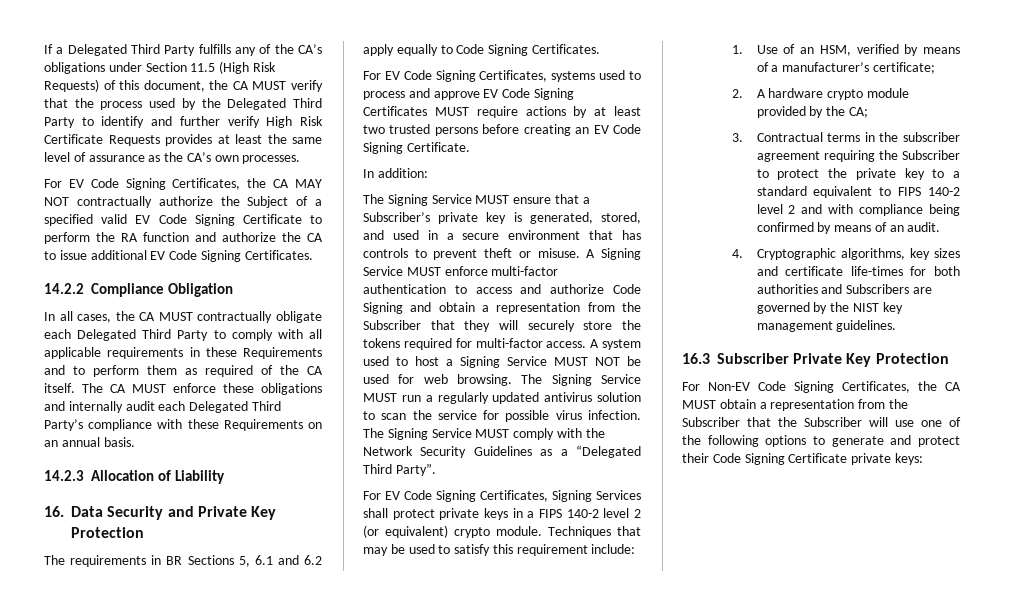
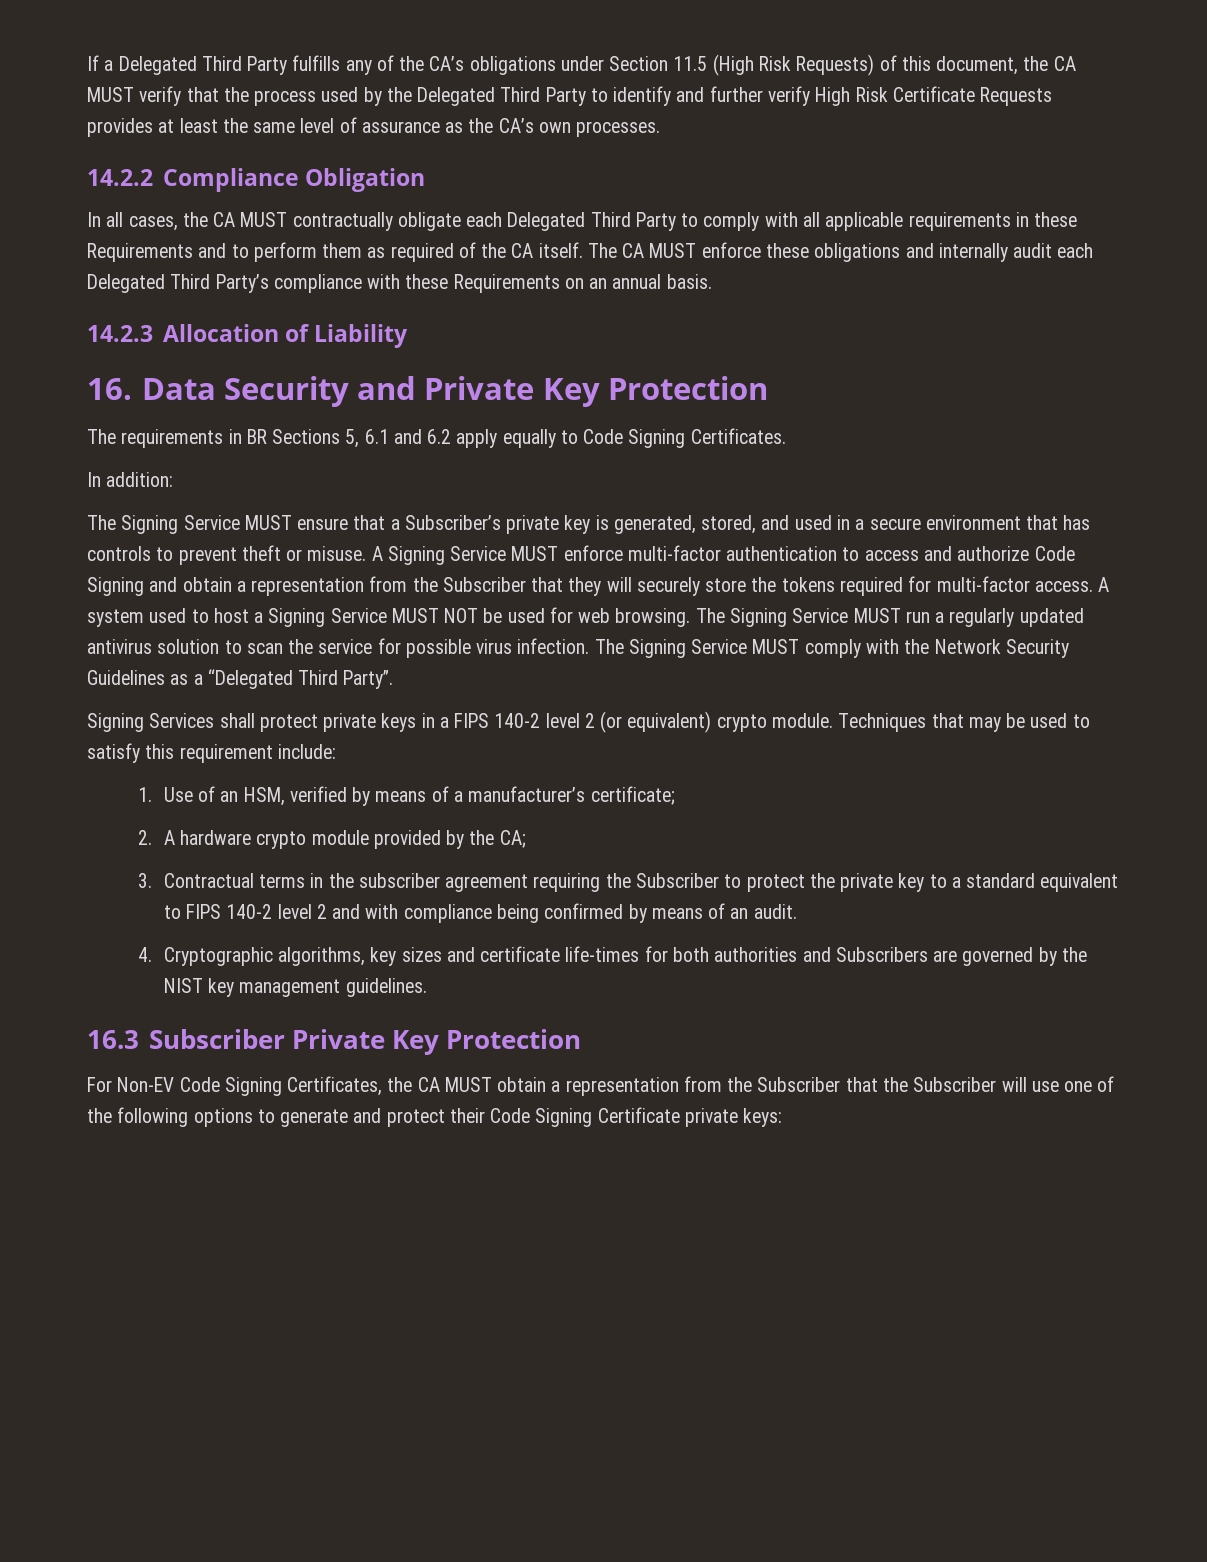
- For EV Code Signing Certificates, the CA MAY NOT contractually authorize the Subject of a specified valid EV Code Signing Certificate to perform the RA function and authorize the CA to issue additional EV Code Signing Certificates.
- For EV Code Signing Certificates, systems used to process and approve EV Code Signing Certificates MUST require actions by at least two trusted persons before creating an EV Code Signing Certificate.
- For EV Code Signing Certificates, Signing Services shall protect private keys in a FIPS 140-2 level 2 (or equivalent) crypto module.
+ Signing Services shall protect private keys in a FIPS 140-2 level 2 (or equivalent) crypto module.

